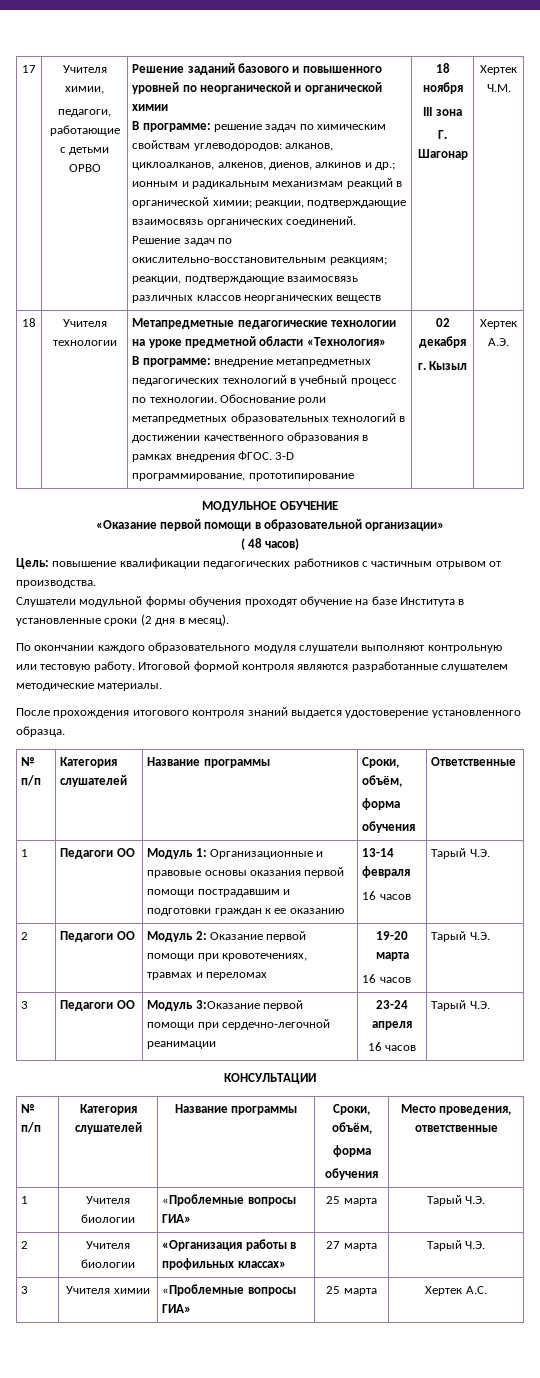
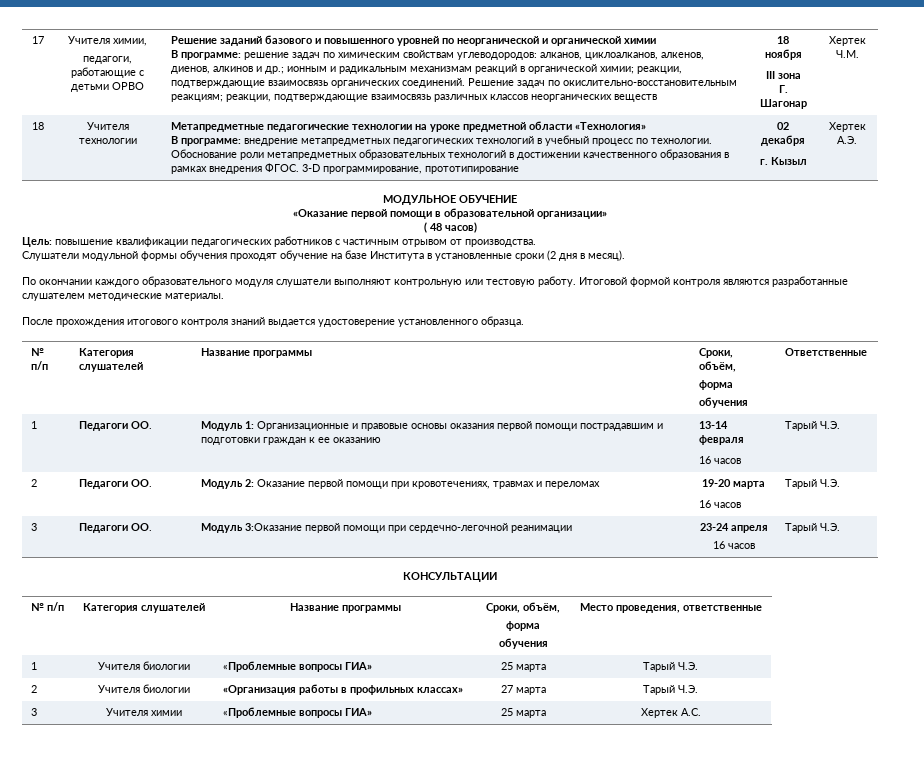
- 1 | Педагоги ОО | Модуль 1: Организационные и правовые основы оказания первой помощи пострадавшим и подготовки граждан к ее оказанию | 13-14 февраля
+ 1 | Педагоги ОО. | Модуль 1: Организационные и правовые основы оказания первой помощи пострадавшим и подготовки граждан к ее оказанию | 13-14 февраля
- 2 | Педагоги ОО | Модуль 2: Оказание первой помощи при кровотечениях, травмах и переломах | 19-20 марта
+ 2 | Педагоги ОО. | Модуль 2: Оказание первой помощи при кровотечениях, травмах и переломах | 19-20 марта
- 3 | Педагоги ОО | Модуль 3:Оказание первой помощи при сердечно-легочной реанимации | 23-24 апреля
+ 3 | Педагоги ОО. | Модуль 3:Оказание первой помощи при сердечно-легочной реанимации | 23-24 апреля

